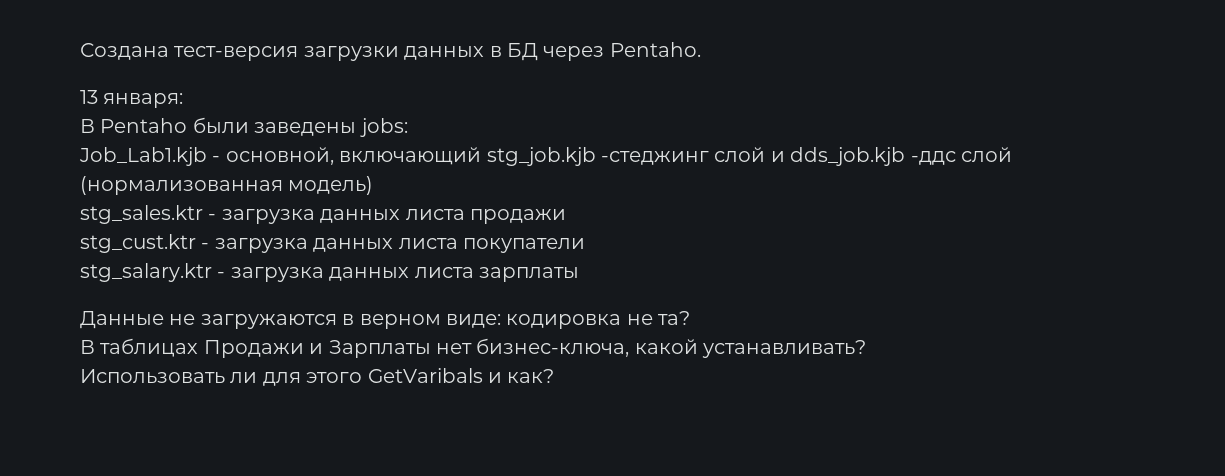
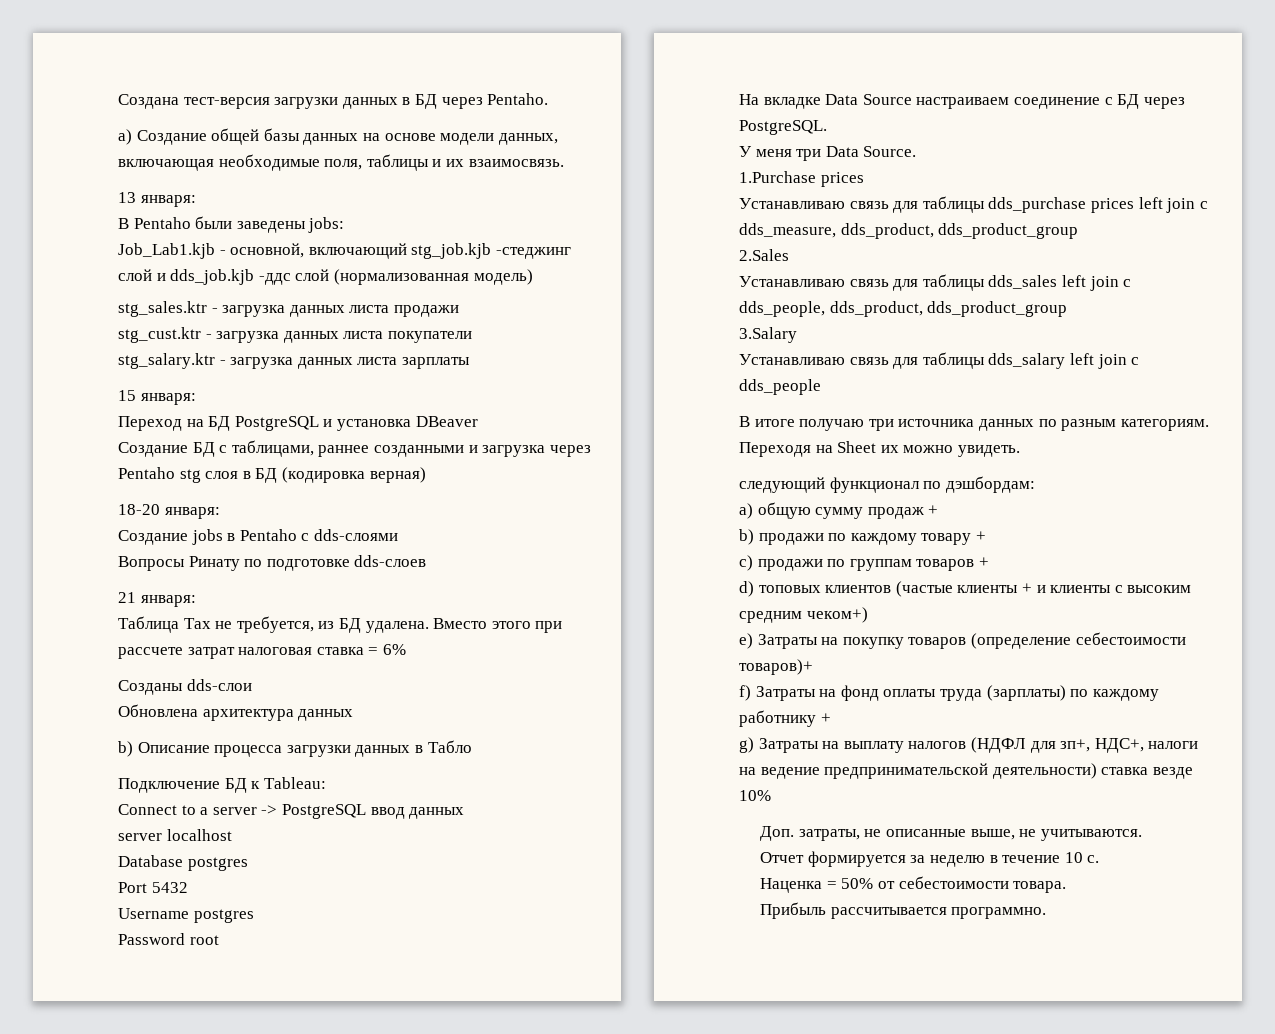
+ a) Создание общей базы данных на основе модели данных, включающая необходимые поля, таблицы и их взаимосвязь.
- Данные не загружаются в верном виде: кодировка не та?
- В таблицах Продажи и Зарплаты нет бизнес-ключа, какой устанавливать?
- Использовать ли для этого GetVaribals и как?
+ 15 января:
+ Переход на БД PostgreSQL и установка DBeaver
+ Создание БД с таблицами, раннее созданными и загрузка через Pentaho stg слоя в БД (кодировка верная)
+ 18-20 января:
+ Создание jobs в Pentaho с dds-слоями
+ Вопросы Ринату по подготовке dds-слоев
+ 21 января:
+ Таблица Tax не требуется, из БД удалена. Вместо этого при рассчете затрат налоговая ставка = 6%
+ Созданы dds-слои
+ Обновлена архитектура данных
+ b) Описание процесса загрузки данных в Табло
+ Подключение БД к Tableau:
+ Connect to a server -> PostgreSQL ввод данных
+ server localhost
+ Database postgres
+ Port 5432
+ Username postgres
+ Password root
+ На вкладке Data Source настраиваем соединение с БД через PostgreSQL.
+ У меня три Data Source.
+ 1.Purchase prices
+ Устанавливаю связь для таблицы dds_purchase prices left join с dds_measure, dds_product, dds_product_group
+ 2.Sales
+ Устанавливаю связь для таблицы dds_sales left join с dds_people, dds_product, dds_product_group
+ 3.Salary
+ Устанавливаю связь для таблицы dds_salary left join с dds_people
+ В итоге получаю три источника данных по разным категориям. Переходя на Sheet их можно увидеть.
+ следующий функционал по дэшбордам:
+ a) общую сумму продаж +
+ b) продажи по каждому товару +
+ c) продажи по группам товаров +
+ d) топовых клиентов (частые клиенты + и клиенты с высоким средним чеком+)
+ e) Затраты на покупку товаров (определение себестоимости товаров)+
+ f) Затраты на фонд оплаты труда (зарплаты) по каждому работнику +
+ g) Затраты на выплату налогов (НДФЛ для зп+, НДС+, налоги на ведение предпринимательской деятельности) ставка везде 10%
+ Доп. затраты, не описанные выше, не учитываются.
+ Отчет формируется за неделю в течение 10 с.
+ Наценка = 50% от себестоимости товара.
+ Прибыль рассчитывается программно.

